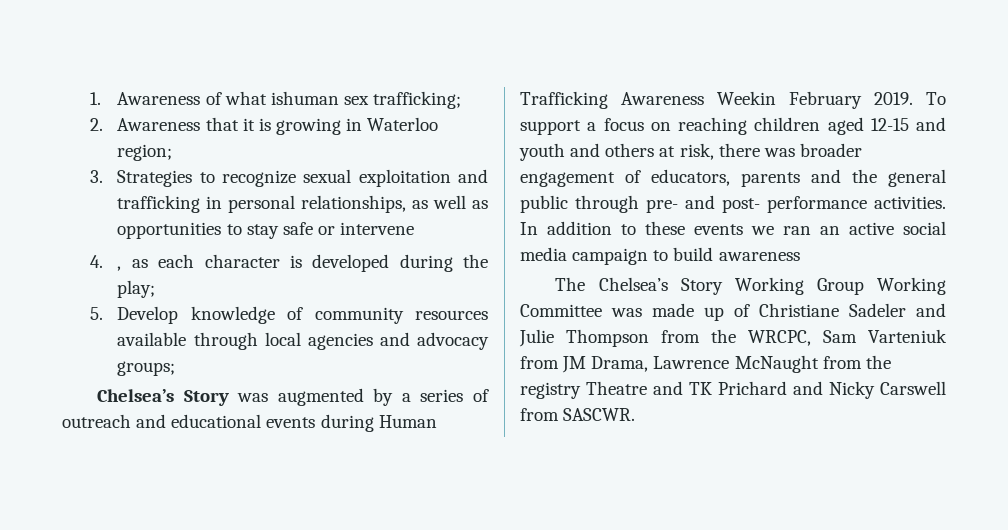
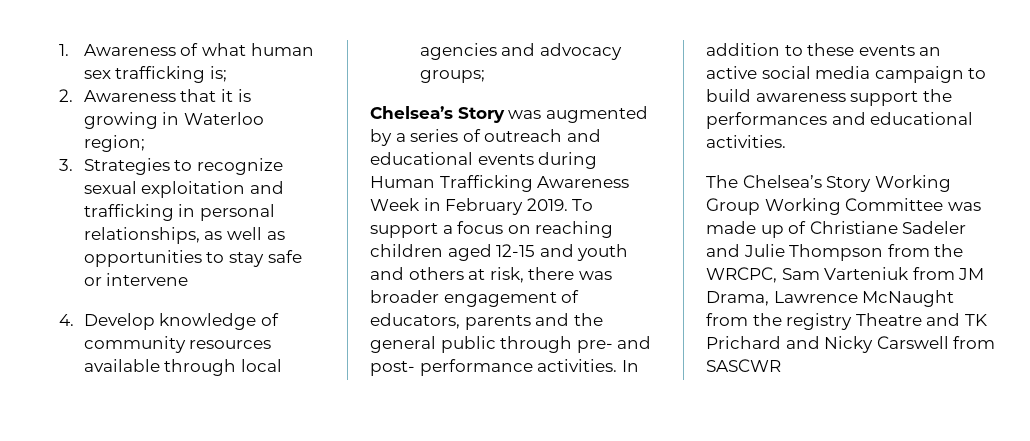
- 1. Awareness of what ishuman sex trafficking;
+ 1. Awareness of what human sex trafficking is;
- 4. , as each character is developed during the play;
- 5. Develop knowledge of community resources available through local agencies and advocacy groups;
+ 4. Develop knowledge of community resources available through local agencies and advocacy groups;
- Chelsea’s Story was augmented by a series of outreach and educational events during Human Trafficking Awareness Weekin February 2019.
+ Chelsea’s Story was augmented by a series of outreach and educational events during Human Trafficking Awareness Week in February 2019.
- In addition to these events we ran an active social media campaign to build awareness
+ In addition to these events an active social media campaign to build awareness support the performances and educational activities.
- The Chelsea’s Story Working Group Working Committee was made up of Christiane Sadeler and Julie Thompson from the WRCPC, Sam Varteniuk from JM Drama, Lawrence McNaught from the registry Theatre and TK Prichard and Nicky Carswell from SASCWR.
+ The Chelsea’s Story Working Group Working Committee was made up of Christiane Sadeler and Julie Thompson from the WRCPC, Sam Varteniuk from JM Drama, Lawrence McNaught from the registry Theatre and TK Prichard and Nicky Carswell from SASCWR

